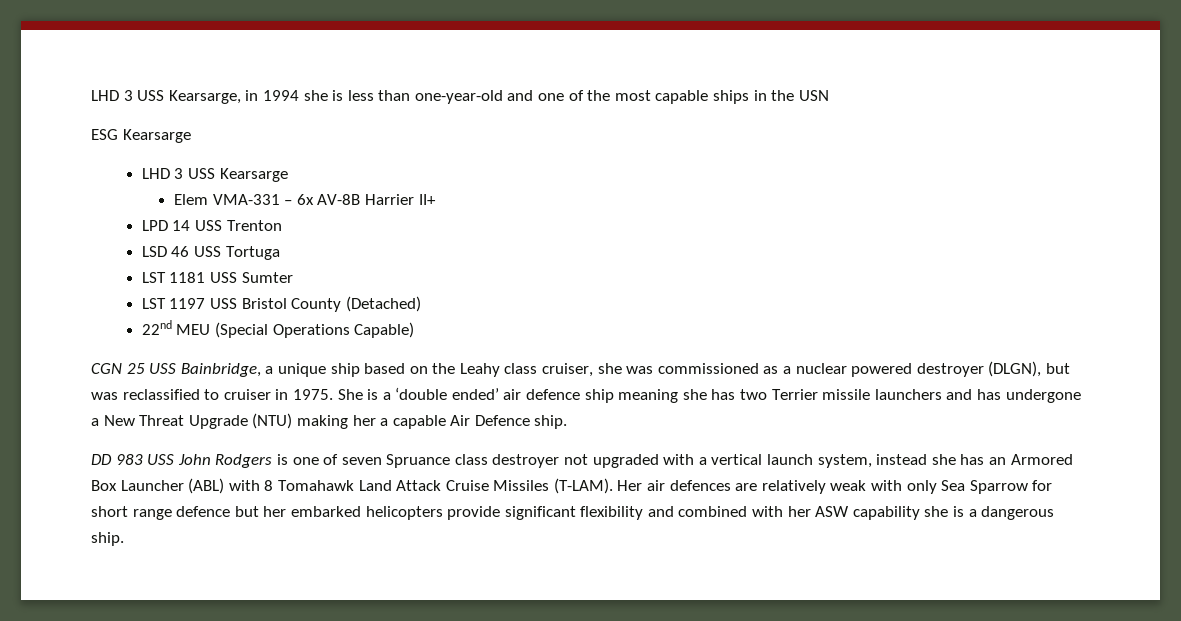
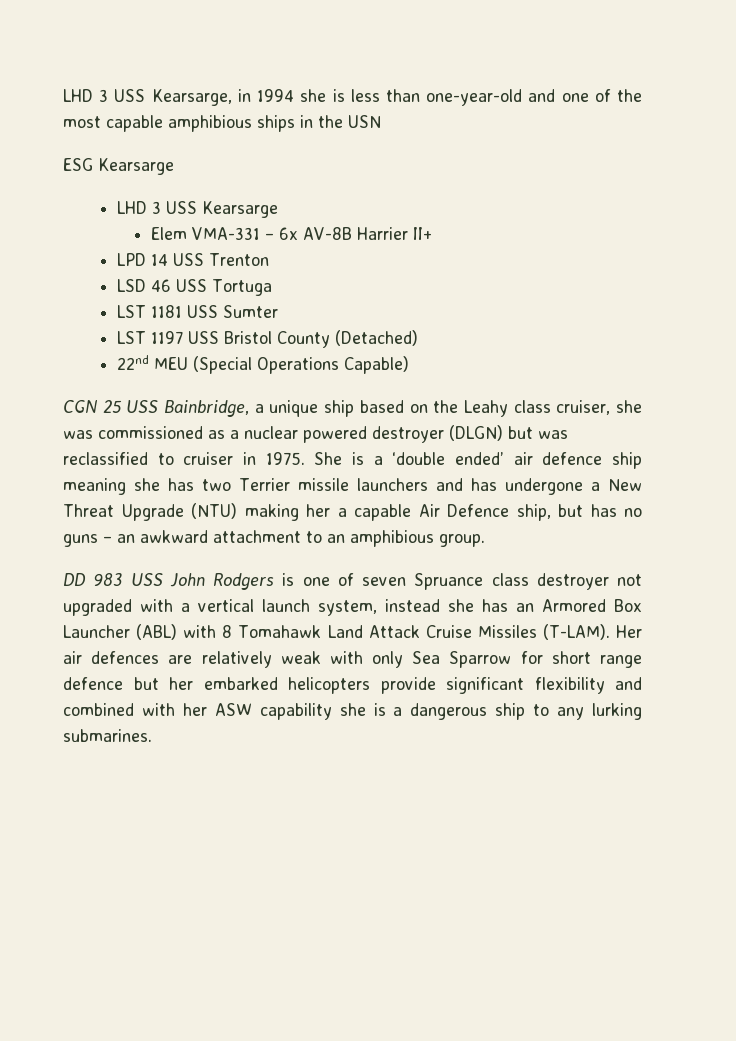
- LHD 3 USS Kearsarge, in 1994 she is less than one-year-old and one of the most capable ships in the USN
+ LHD 3 USS Kearsarge, in 1994 she is less than one-year-old and one of the most capable amphibious ships in the USN
- CGN 25 USS Bainbridge, a unique ship based on the Leahy class cruiser, she was commissioned as a nuclear powered destroyer (DLGN), but was reclassified to cruiser in 1975.
+ CGN 25 USS Bainbridge, a unique ship based on the Leahy class cruiser, she was commissioned as a nuclear powered destroyer (DLGN) but was reclassified to cruiser in 1975.
- She is a ‘double ended’ air defence ship meaning she has two Terrier missile launchers and has undergone a New Threat Upgrade (NTU) making her a capable Air Defence ship.
+ She is a ‘double ended’ air defence ship meaning she has two Terrier missile launchers and has undergone a New Threat Upgrade (NTU) making her a capable Air Defence ship, but has no guns – an awkward attachment to an amphibious group.
- Her air defences are relatively weak with only Sea Sparrow for short range defence but her embarked helicopters provide significant flexibility and combined with her ASW capability she is a dangerous ship.
+ Her air defences are relatively weak with only Sea Sparrow for short range defence but her embarked helicopters provide significant flexibility and combined with her ASW capability she is a dangerous ship to any lurking submarines.

